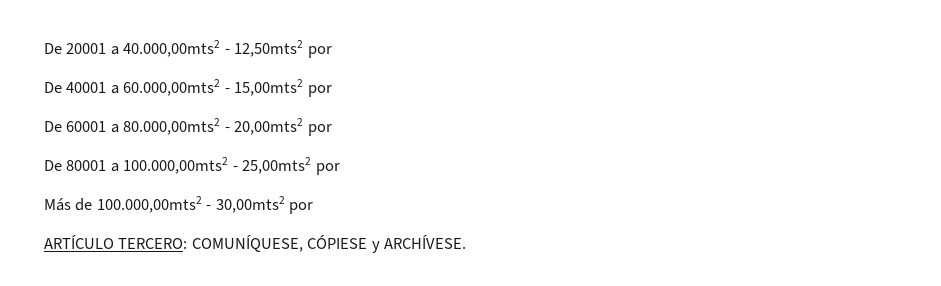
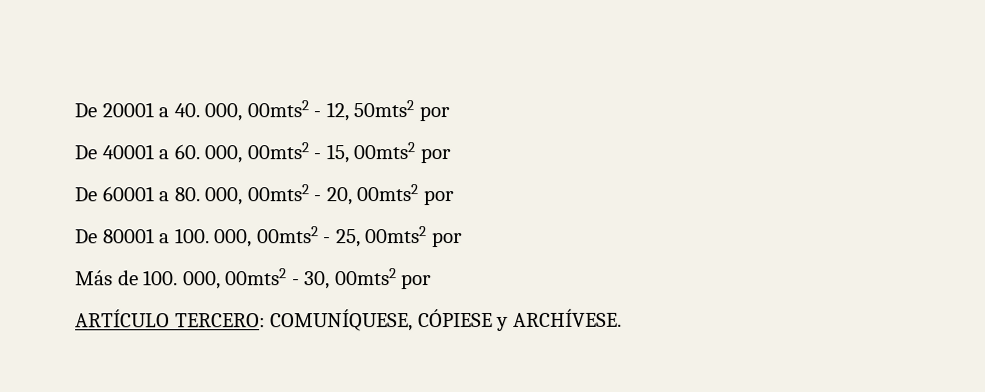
- De 20001 a 40.000,00mts2 - 12,50mts2 por
- De 40001 a 60.000,00mts2 - 15,00mts2 por
- De 60001 a 80.000,00mts2 - 20,00mts2 por
- De 80001 a 100.000,00mts2 - 25,00mts2 por
- Más de 100.000,00mts2 - 30,00mts2 por
+ De 20001 a 40. 000, 00mts2 - 12, 50mts2 por
+ De 40001 a 60. 000, 00mts2 - 15, 00mts2 por
+ De 60001 a 80. 000, 00mts2 - 20, 00mts2 por
+ De 80001 a 100. 000, 00mts2 - 25, 00mts2 por
+ Más de 100. 000, 00mts2 - 30, 00mts2 por

